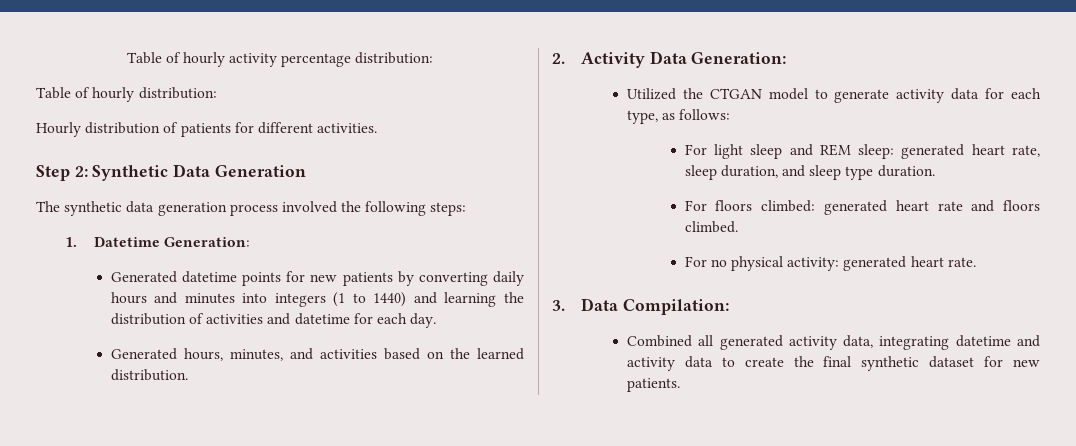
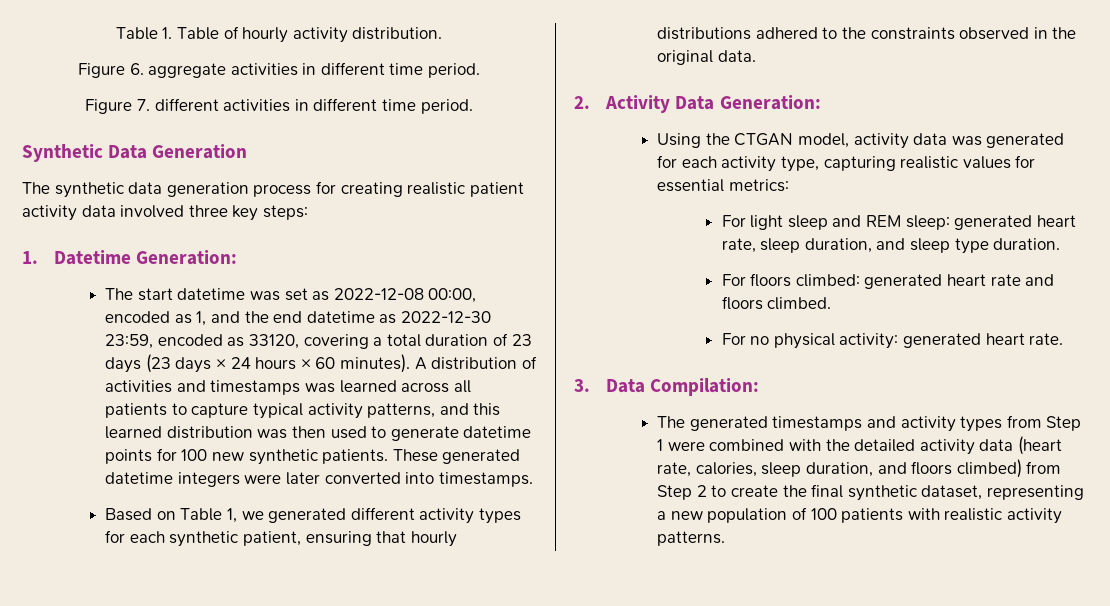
- Table of hourly activity percentage distribution:
- Table of hourly distribution:
- Hourly distribution of patients for different activities.
- Step 2: Synthetic Data Generation
+ Table 1. Table of hourly activity distribution.
+ Figure 6. aggregate activities in different time period.
+ Figure 7. different activities in different time period.
+ Synthetic Data Generation
- The synthetic data generation process involved the following steps:
+ The synthetic data generation process for creating realistic patient activity data involved three key steps:
  1. Datetime Generation:
- Generated datetime points for new patients by converting daily hours and minutes into integers (1 to 1440) and learning the distribution of activities and datetime for each day.
- Generated hours, minutes, and activities based on the learned distribution.
+ The start datetime was set as 2022-12-08 00:00, encoded as 1, and the end datetime as 2022-12-30 23:59, encoded as 33120, covering a total duration of 23 days (23 days × 24 hours × 60 minutes). A distribution of activities and timestamps was learned across all patients to capture typical activity patterns, and this learned distribution was then used to generate datetime points for 100 new synthetic patients. These generated datetime integers were later converted into timestamps.
+ Based on Table 1, we generated different activity types for each synthetic patient, ensuring that hourly distributions adhered to the constraints observed in the original data.
- Utilized the CTGAN model to generate activity data for each type, as follows:
+ Using the CTGAN model, activity data was generated for each activity type, capturing realistic values for essential metrics:
- Combined all generated activity data, integrating datetime and activity data to create the final synthetic dataset for new patients.
+ The generated timestamps and activity types from Step 1 were combined with the detailed activity data (heart rate, calories, sleep duration, and floors climbed) from Step 2 to create the final synthetic dataset, representing a new population of 100 patients with realistic activity patterns.

